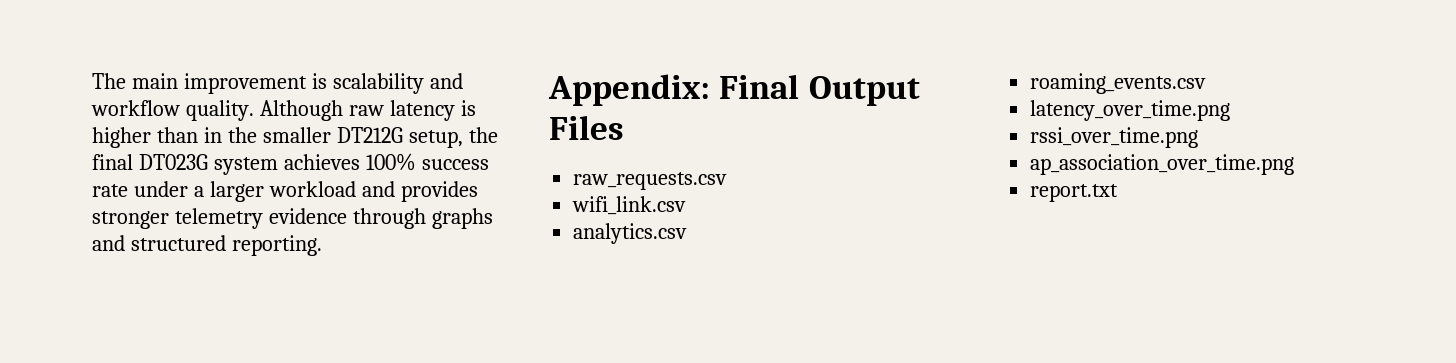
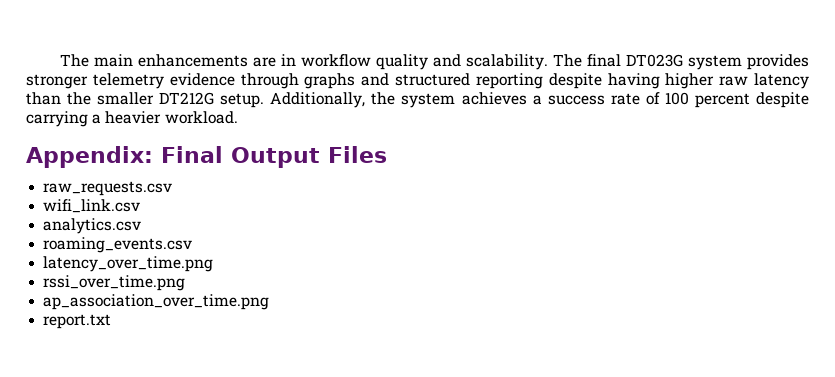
- The main improvement is scalability and workflow quality. Although raw latency is higher than in the smaller DT212G setup, the final DT023G system achieves 100% success rate under a larger workload and provides stronger telemetry evidence through graphs and structured reporting.
+ The main enhancements are in workflow quality and scalability. The final DT023G system provides stronger telemetry evidence through graphs and structured reporting despite having higher raw latency than the smaller DT212G setup. Additionally, the system achieves a success rate of 100 percent despite carrying a heavier workload.

